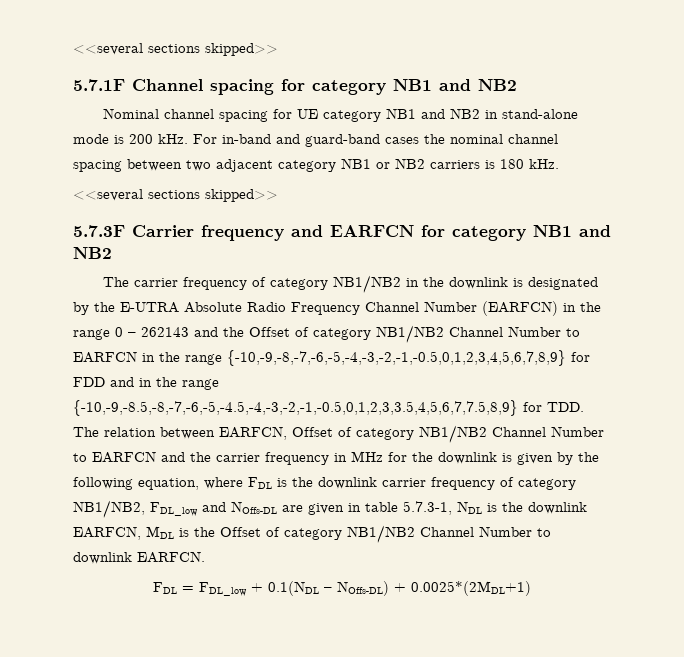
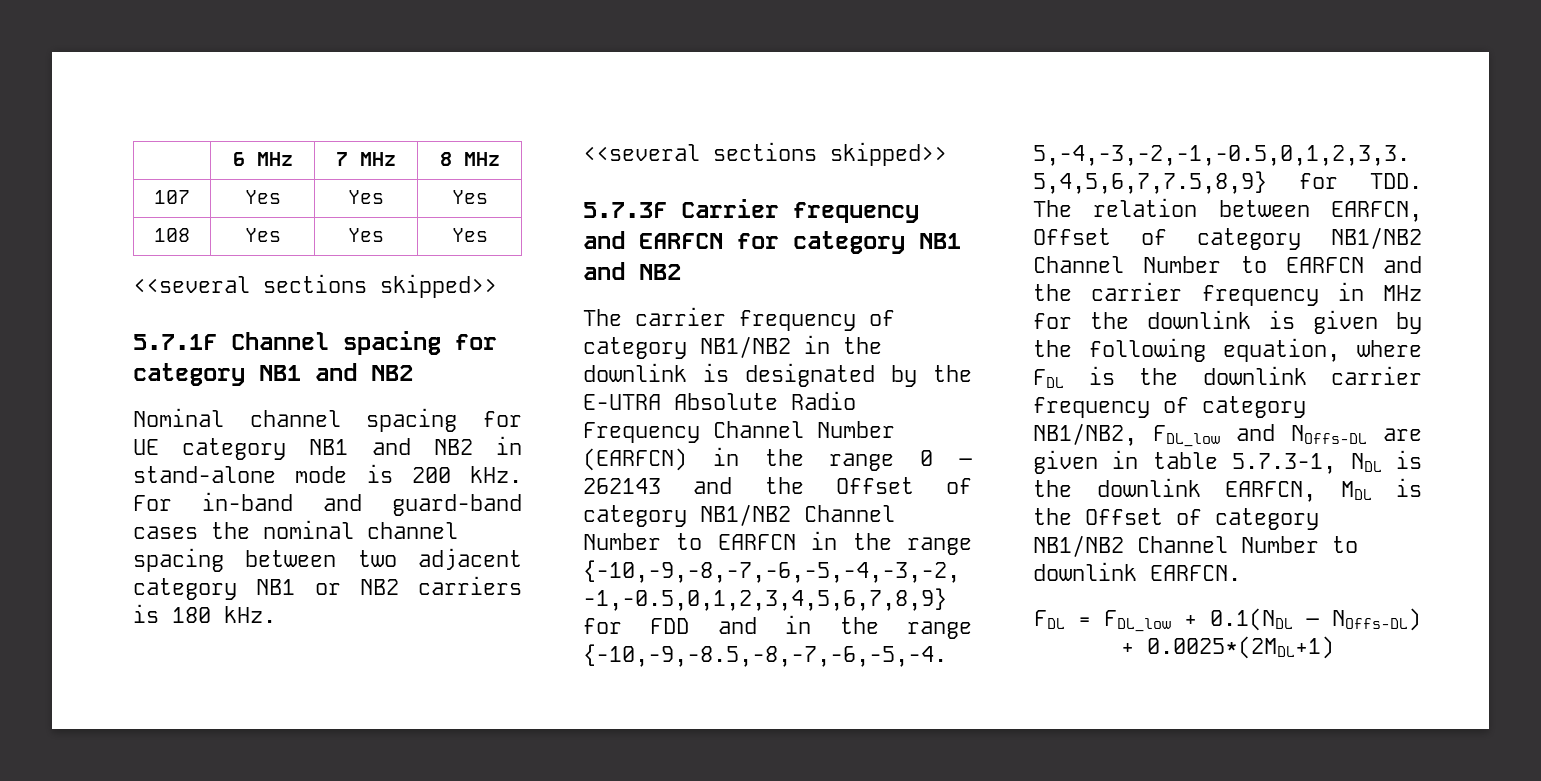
+ | 6 MHz | 7 MHz | 8 MHz
+ 107 | Yes | Yes | Yes
+ 108 | Yes | Yes | Yes

